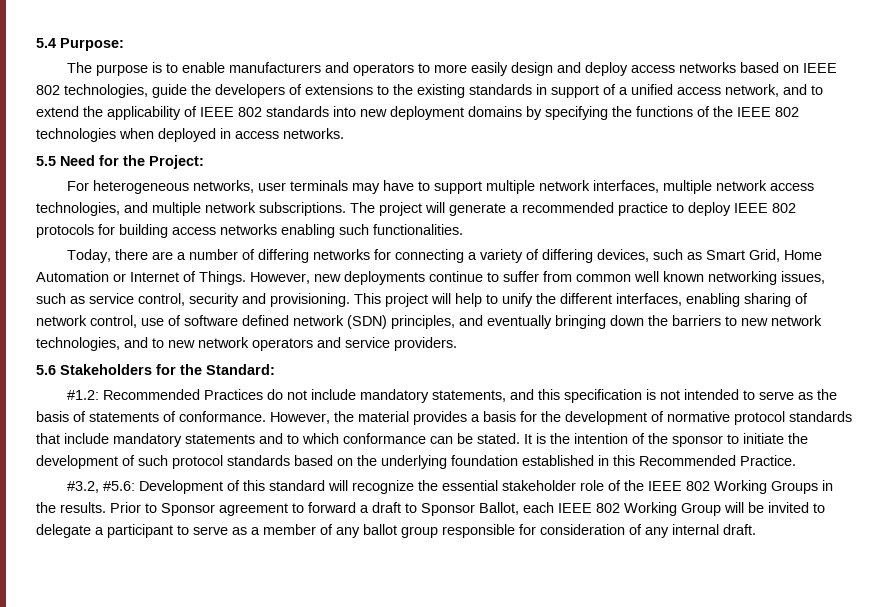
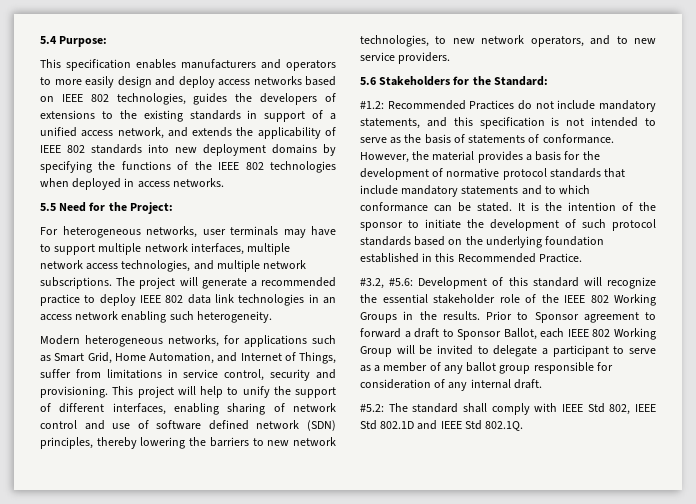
- The purpose is to enable manufacturers and operators to more easily design and deploy access networks based on IEEE 802 technologies, guide the developers of extensions to the existing standards in support of a unified access network, and to extend the applicability of IEEE 802 standards into new deployment domains by specifying the functions of the IEEE 802 technologies when deployed in access networks.
+ This specification enables manufacturers and operators to more easily design and deploy access networks based on IEEE 802 technologies, guides the developers of extensions to the existing standards in support of a unified access network, and extends the applicability of IEEE 802 standards into new deployment domains by specifying the functions of the IEEE 802 technologies when deployed in access networks.
- The project will generate a recommended practice to deploy IEEE 802 protocols for building access networks enabling such functionalities.
- Today, there are a number of differing networks for connecting a variety of differing devices, such as Smart Grid, Home Automation or Internet of Things. However, new deployments continue to suffer from common well known networking issues, such as service control, security and provisioning.
+ The project will generate a recommended practice to deploy IEEE 802 data link technologies in an access network enabling such heterogeneity.
+ Modern heterogeneous networks, for applications such as Smart Grid, Home Automation, and Internet of Things, suffer from limitations in service control, security and provisioning.
- This project will help to unify the different interfaces, enabling sharing of network control, use of software defined network (SDN) principles, and eventually bringing down the barriers to new network technologies, and to new network operators and service providers.
+ This project will help to unify the support of different interfaces, enabling sharing of network control and use of software defined network (SDN) principles, thereby lowering the barriers to new network technologies, to new network operators, and to new service providers.
+ #5.2: The standard shall comply with IEEE Std 802, IEEE Std 802.1D and IEEE Std 802.1Q.

